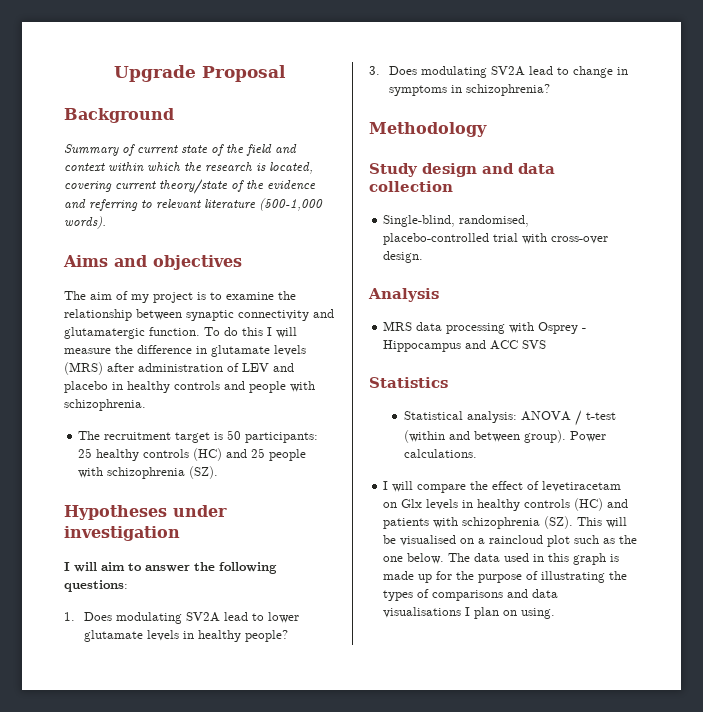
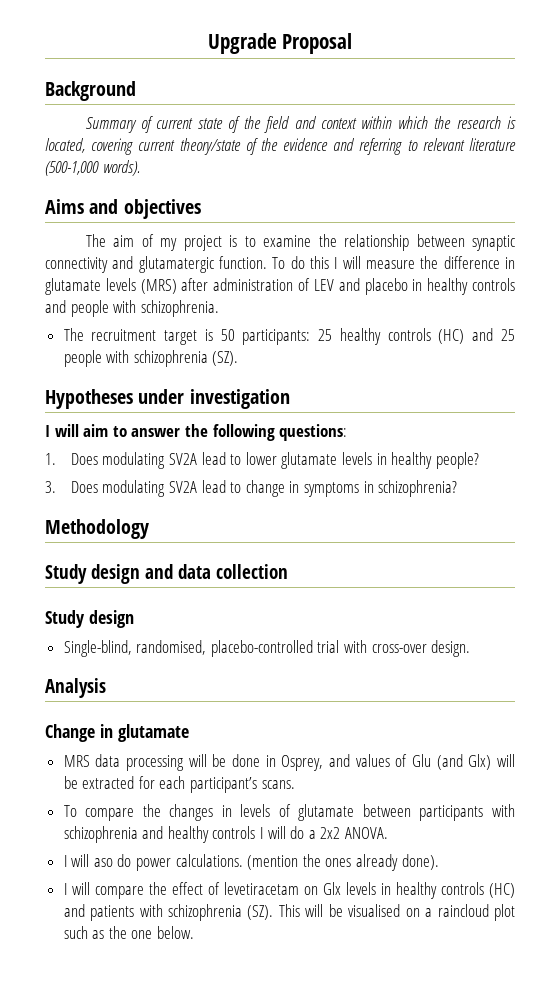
  Study design and data collection
+ Study design
+ Change in glutamate
- MRS data processing with Osprey - Hippocampus and ACC SVS
- Statistics
- Statistical analysis: ANOVA / t-test (within and between group). Power calculations.
+ MRS data processing will be done in Osprey, and values of Glu (and Glx) will be extracted for each participant’s scans.
+ To compare the changes in levels of glutamate between participants with schizophrenia and healthy controls I will do a 2x2 ANOVA.
+ I will aso do power calculations. (mention the ones already done).
- The data used in this graph is made up for the purpose of illustrating the types of comparisons and data visualisations I plan on using.

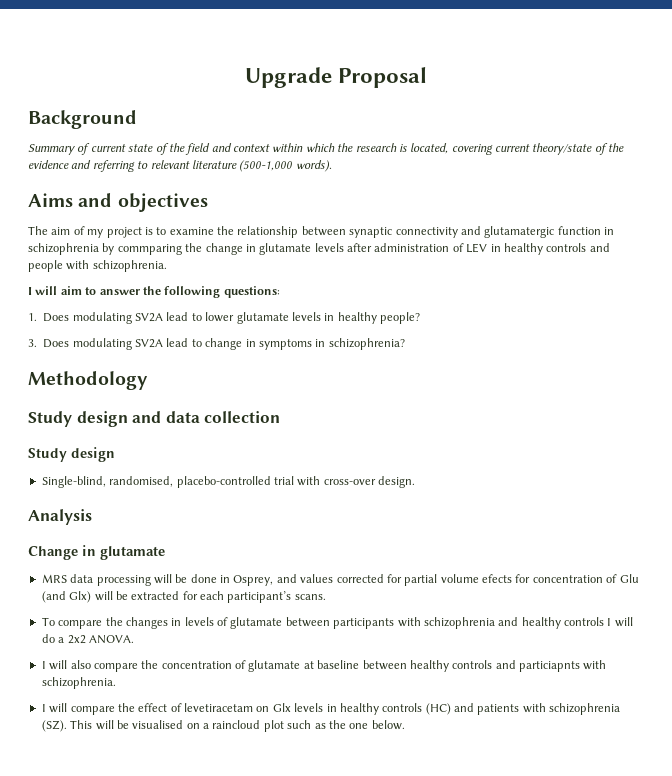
- The aim of my project is to examine the relationship between synaptic connectivity and glutamatergic function. To do this I will measure the difference in glutamate levels (MRS) after administration of LEV and placebo in healthy controls and people with schizophrenia.
+ The aim of my project is to examine the relationship between synaptic connectivity and glutamatergic function in schizophrenia by commparing the change in glutamate levels after administration of LEV in healthy controls and people with schizophrenia.
- The recruitment target is 50 participants: 25 healthy controls (HC) and 25 people with schizophrenia (SZ).
- Hypotheses under investigation
- MRS data processing will be done in Osprey, and values of Glu (and Glx) will be extracted for each participant’s scans.
+ MRS data processing will be done in Osprey, and values corrected for partial volume efects for concentration of Glu (and Glx) will be extracted for each participant’s scans.
- I will aso do power calculations. (mention the ones already done).
+ I will also compare the concentration of glutamate at baseline between healthy controls and particiapnts with schizophrenia.

